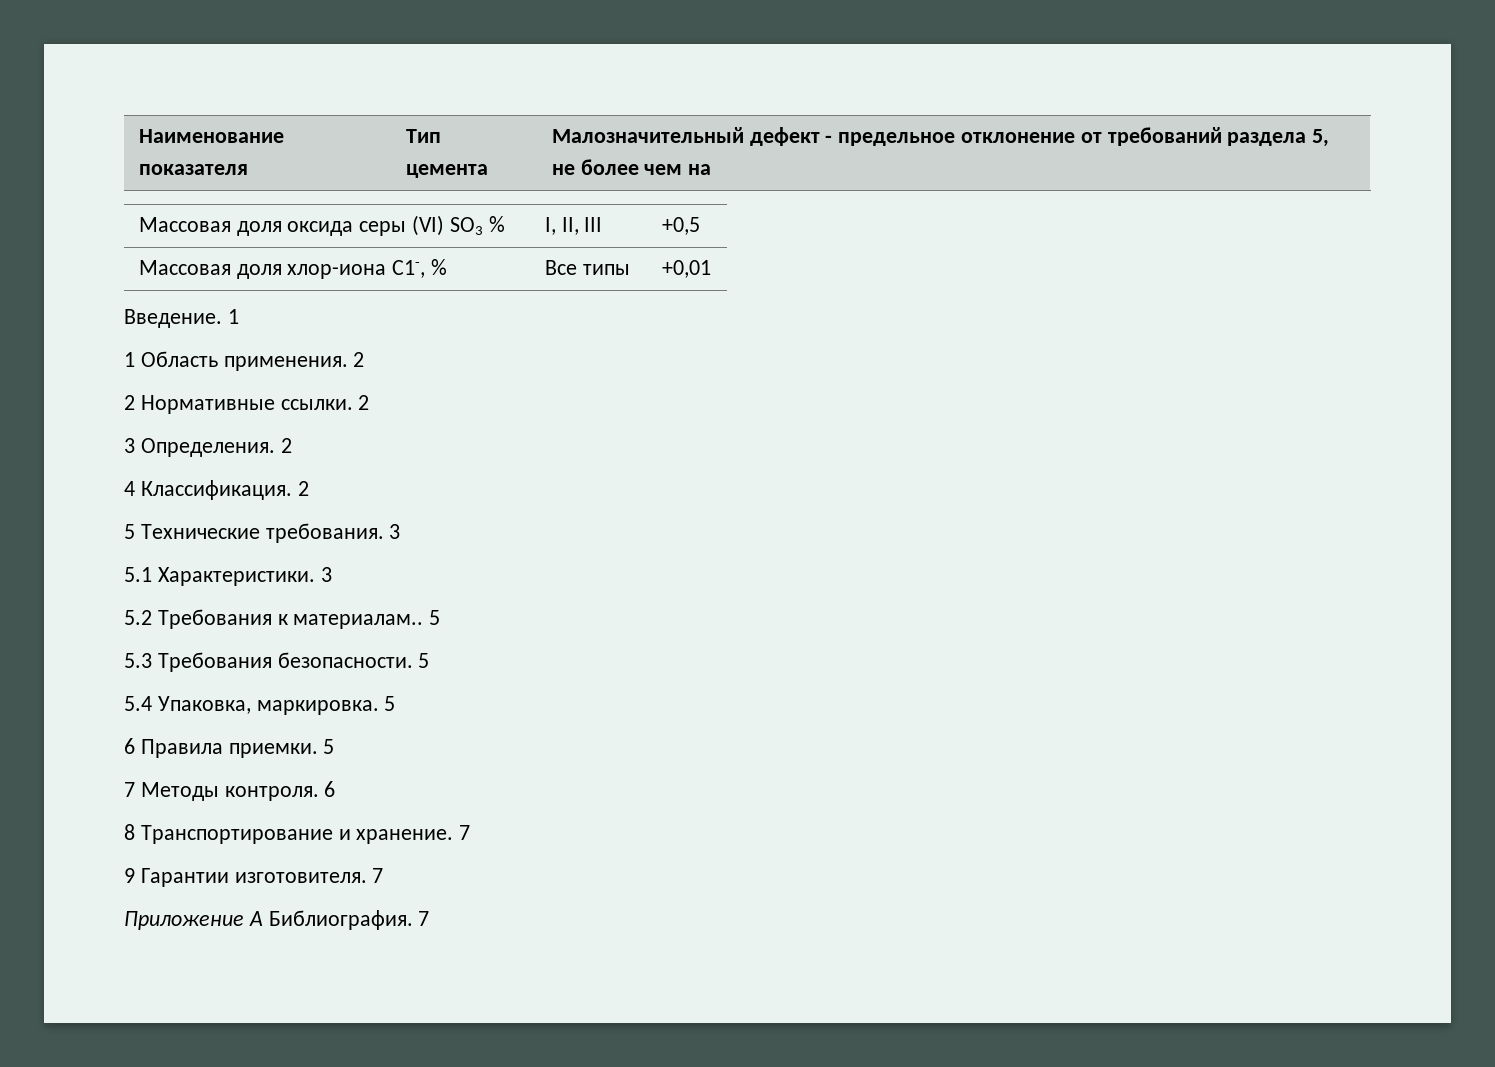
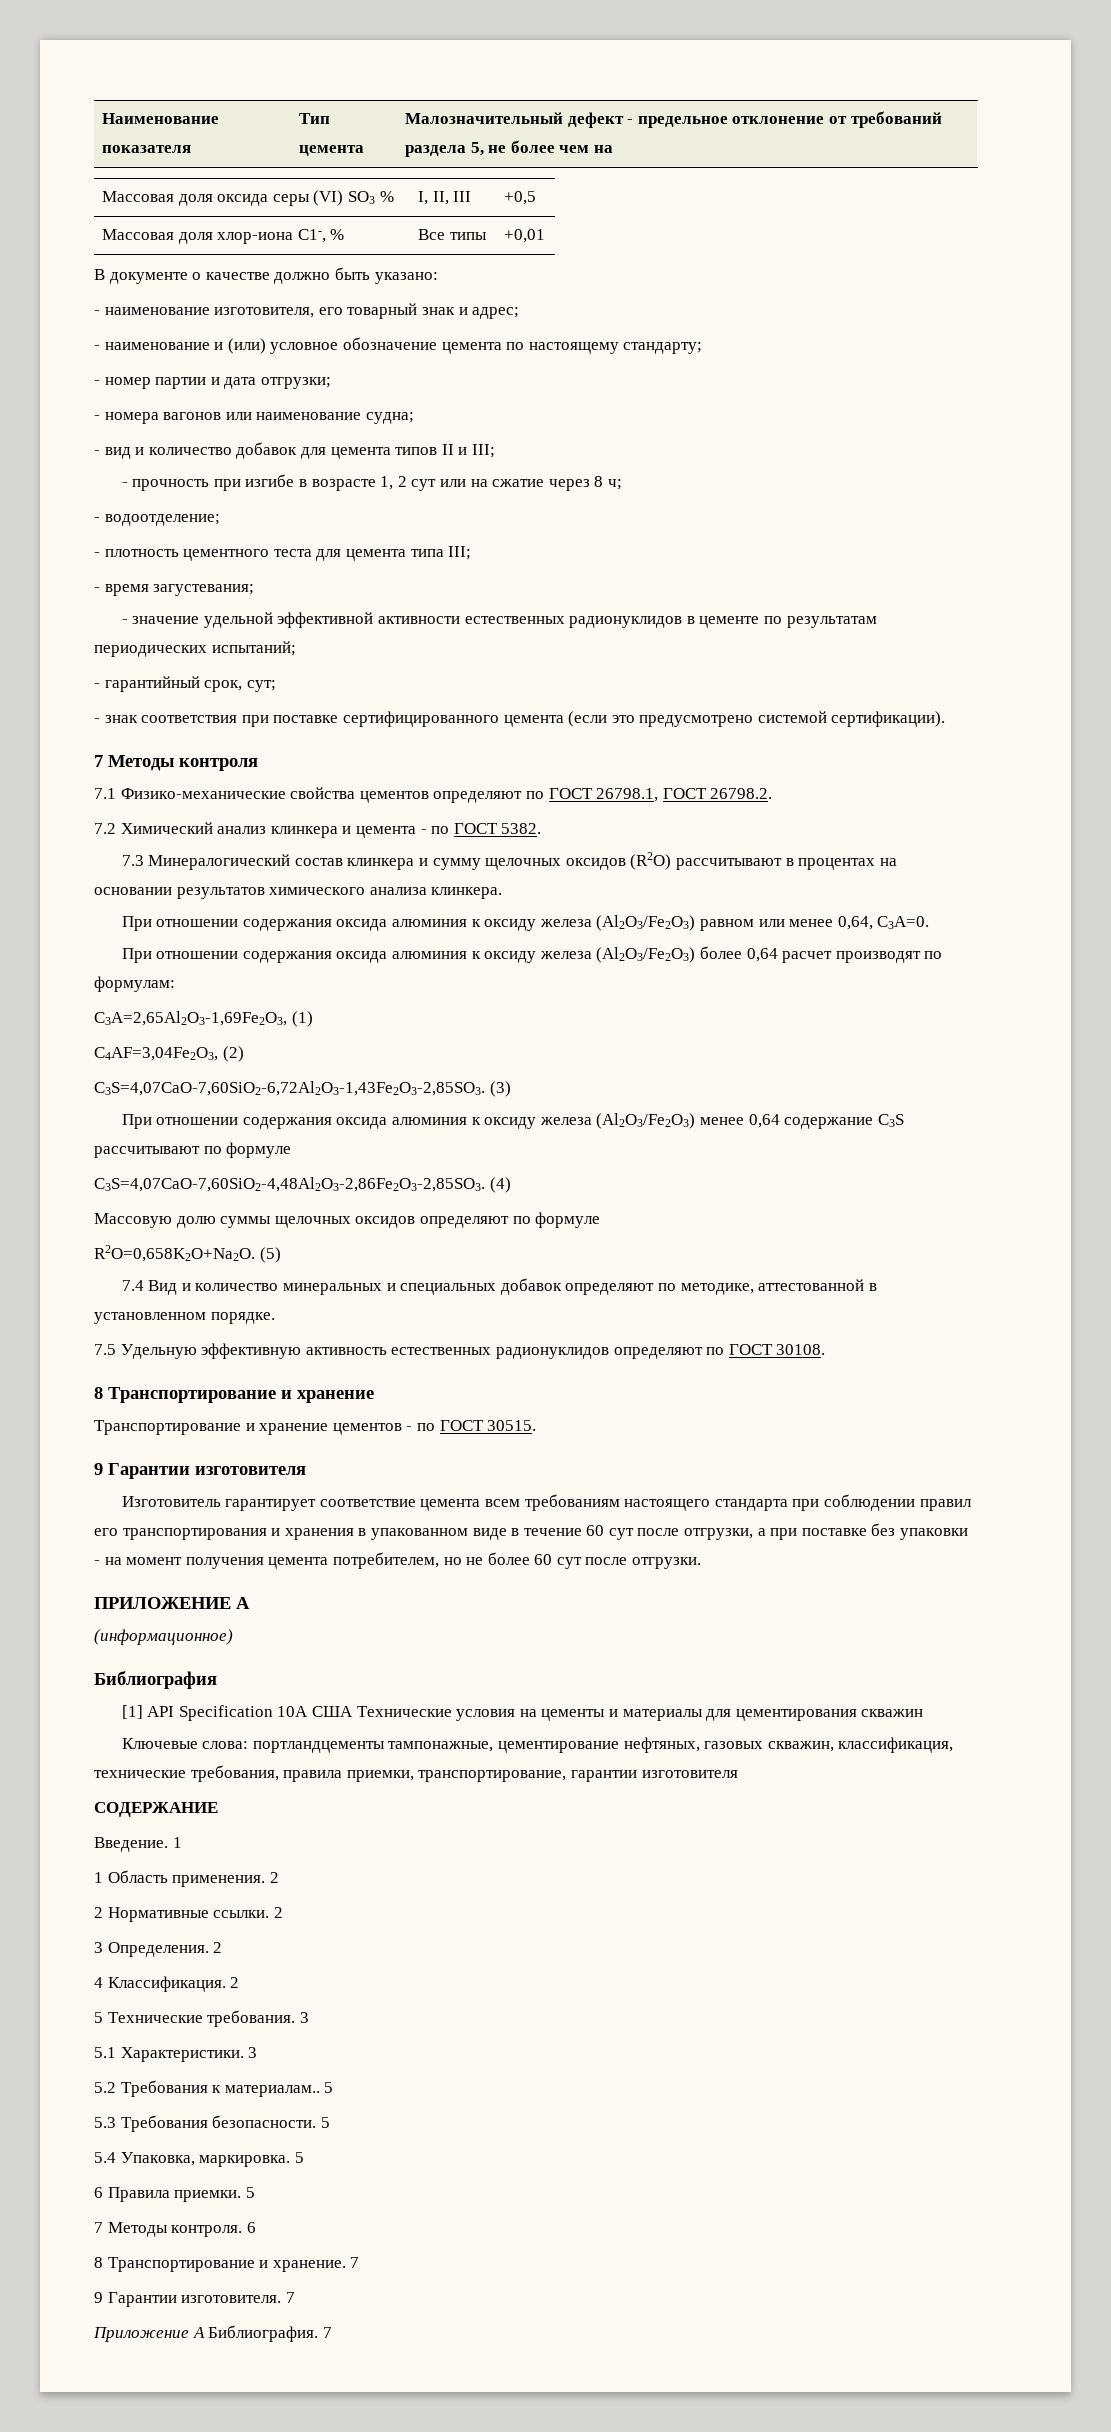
+ В документе о качестве должно быть указано:
+ - наименование изготовителя, его товарный знак и адрес;
+ - наименование и (или) условное обозначение цемента по настоящему стандарту;
+ - номер партии и дата отгрузки;
+ - номера вагонов или наименование судна;
+ - вид и количество добавок для цемента типов II и III;
+ - прочность при изгибе в возрасте 1, 2 сут или на сжатие через 8 ч;
+ - водоотделение;
+ - плотность цементного теста для цемента типа III;
+ - время загустевания;
+ - значение удельной эффективной активности естественных радионуклидов в цементе по результатам периодических испытаний;
+ - гарантийный срок, сут;
+ - знак соответствия при поставке сертифицированного цемента (если это предусмотрено системой сертификации).
+ 7 Методы контроля
+ 7.1 Физико-механические свойства цементов определяют по ГОСТ 26798.1, ГОСТ 26798.2.
+ 7.2 Химический анализ клинкера и цемента - по ГОСТ 5382.
+ 7.3 Минералогический состав клинкера и сумму щелочных оксидов (R2O) рассчитывают в процентах на основании результатов химического анализа клинкера.
+ При отношении содержания оксида алюминия к оксиду железа (Аl2О3/Fe2O3) равном или менее 0,64, С3А=0.
+ При отношении содержания оксида алюминия к оксиду железа (Аl2О3/Fe2O3) более 0,64 расчет производят по формулам:
+ С3А=2,65Аl2О3-1,69Fe2O3, (1)
+ С4АF=3,04Fe2O3, (2)
+ С3S=4,07CaO-7,60SiО2-6,72Аl2О3-1,43Fe2O3-2,85SO3. (3)
+ При отношении содержания оксида алюминия к оксиду железа (Аl2О3/Fe2O3) менее 0,64 содержание С3S рассчитывают по формуле
+ С3S=4,07CaO-7,60SiО2-4,48Аl2О3-2,86Fe2O3-2,85SO3. (4)
+ Массовую долю суммы щелочных оксидов определяют по формуле
+ R2O=0,658K2O+Na2O. (5)
+ 7.4 Вид и количество минеральных и специальных добавок определяют по методике, аттестованной в установленном порядке.
+ 7.5 Удельную эффективную активность естественных радионуклидов определяют по ГОСТ 30108.
+ 8 Транспортирование и хранение
+ Транспортирование и хранение цементов - по ГОСТ 30515.
+ 9 Гарантии изготовителя
+ Изготовитель гарантирует соответствие цемента всем требованиям настоящего стандарта при соблюдении правил его транспортирования и хранения в упакованном виде в течение 60 сут после отгрузки, а при поставке без упаковки - на момент получения цемента потребителем, но не более 60 сут после отгрузки.
+ ПРИЛОЖЕНИЕ А
+ (информационное)
+ Библиография
+ [1] API Specification 10А США Технические условия на цементы и материалы для цементирования скважин
+ Ключевые слова: портландцементы тампонажные, цементирование нефтяных, газовых скважин, классификация, технические требования, правила приемки, транспортирование, гарантии изготовителя
+ СОДЕРЖАНИЕ

